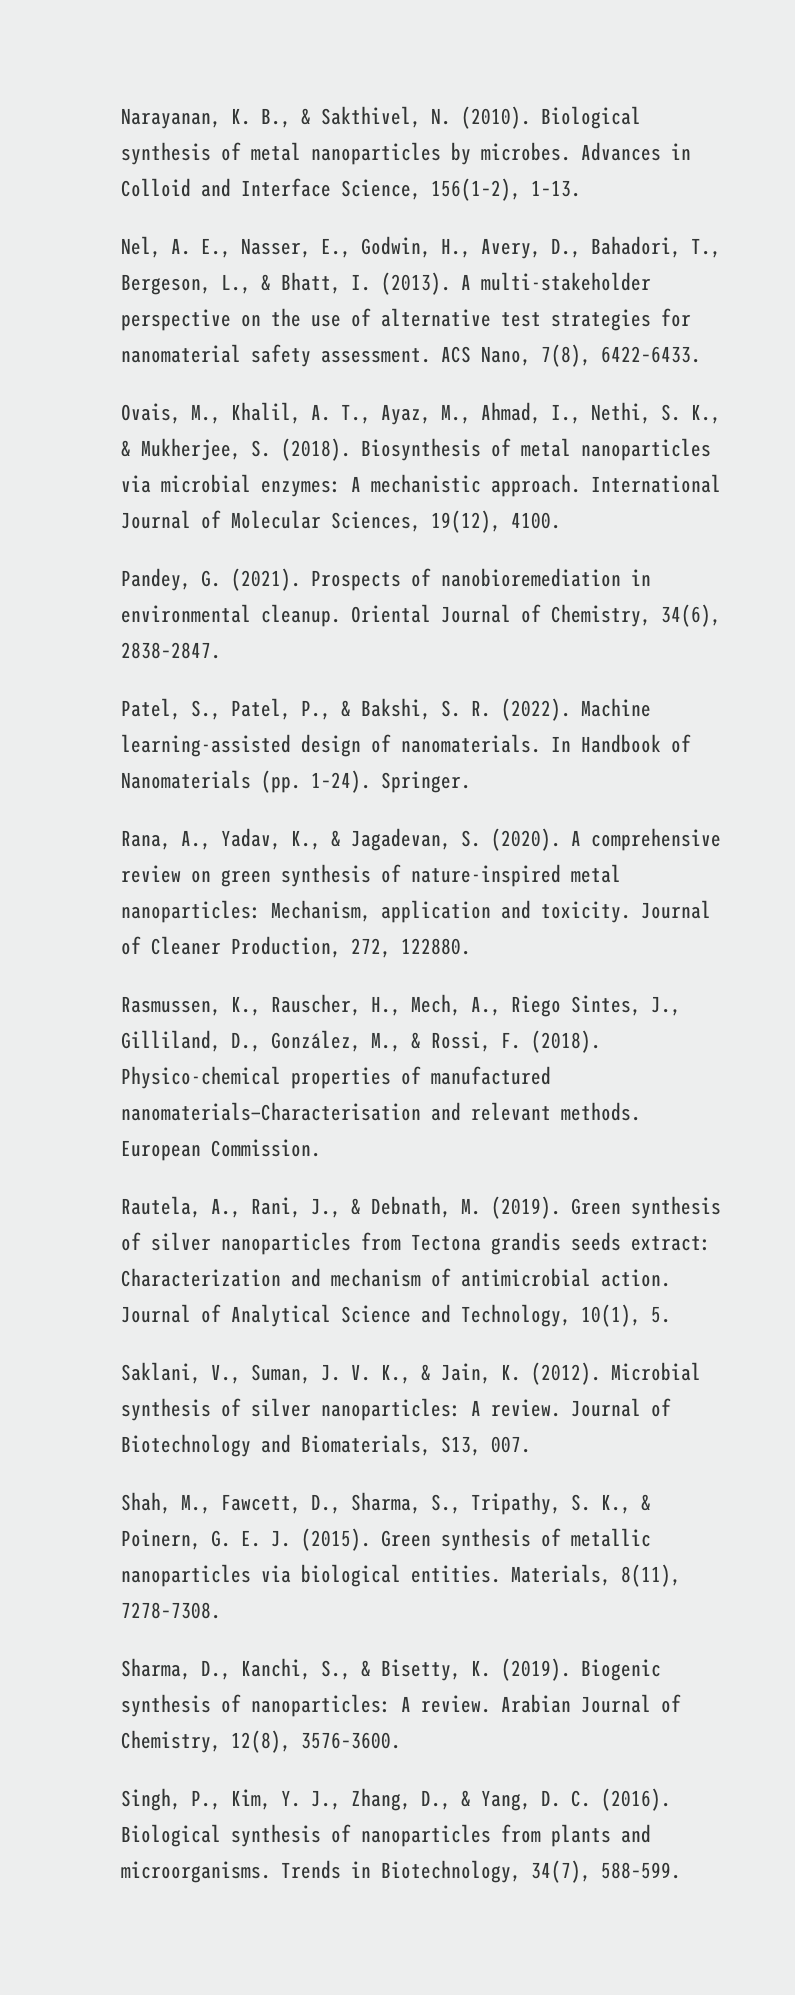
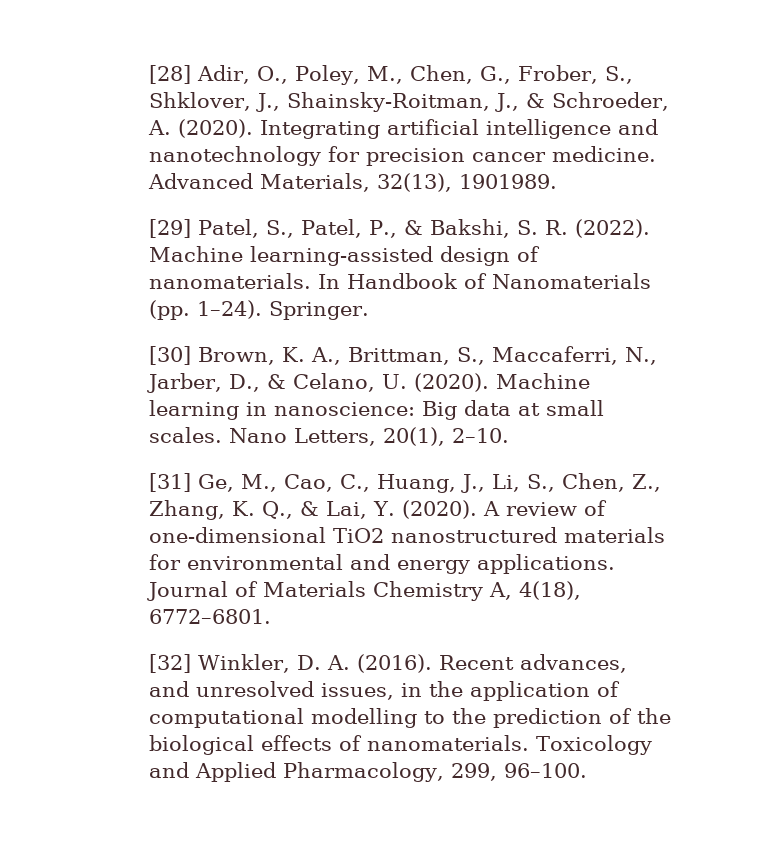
- Narayanan, K. B., & Sakthivel, N. (2010). Biological synthesis of metal nanoparticles by microbes. Advances in Colloid and Interface Science, 156(1–2), 1–13.
- Nel, A. E., Nasser, E., Godwin, H., Avery, D., Bahadori, T., Bergeson, L., & Bhatt, I. (2013). A multi-stakeholder perspective on the use of alternative test strategies for nanomaterial safety assessment. ACS Nano, 7(8), 6422–6433.
- Ovais, M., Khalil, A. T., Ayaz, M., Ahmad, I., Nethi, S. K., & Mukherjee, S. (2018). Biosynthesis of metal nanoparticles via microbial enzymes: A mechanistic approach. International Journal of Molecular Sciences, 19(12), 4100.
- Pandey, G. (2021). Prospects of nanobioremediation in environmental cleanup. Oriental Journal of Chemistry, 34(6), 2838–2847.
- Patel, S., Patel, P., & Bakshi, S. R. (2022).
+ [28] Adir, O., Poley, M., Chen, G., Frober, S., Shklover, J., Shainsky-Roitman, J., & Schroeder, A. (2020). Integrating artificial intelligence and nanotechnology for precision cancer medicine. Advanced Materials, 32(13), 1901989.
+ [29] Patel, S., Patel, P., & Bakshi, S. R. (2022).
- Rana, A., Yadav, K., & Jagadevan, S. (2020). A comprehensive review on green synthesis of nature-inspired metal nanoparticles: Mechanism, application and toxicity. Journal of Cleaner Production, 272, 122880.
- Rasmussen, K., Rauscher, H., Mech, A., Riego Sintes, J., Gilliland, D., González, M., & Rossi, F. (2018). Physico-chemical properties of manufactured nanomaterials—Characterisation and relevant methods. European Commission.
- Rautela, A., Rani, J., & Debnath, M. (2019). Green synthesis of silver nanoparticles from Tectona grandis seeds extract: Characterization and mechanism of antimicrobial action. Journal of Analytical Science and Technology, 10(1), 5.
- Saklani, V., Suman, J. V. K., & Jain, K. (2012). Microbial synthesis of silver nanoparticles: A review. Journal of Biotechnology and Biomaterials, S13, 007.
- Shah, M., Fawcett, D., Sharma, S., Tripathy, S. K., & Poinern, G. E. J. (2015). Green synthesis of metallic nanoparticles via biological entities. Materials, 8(11), 7278–7308.
- Sharma, D., Kanchi, S., & Bisetty, K. (2019). Biogenic synthesis of nanoparticles: A review. Arabian Journal of Chemistry, 12(8), 3576–3600.
- Singh, P., Kim, Y. J., Zhang, D., & Yang, D. C. (2016). Biological synthesis of nanoparticles from plants and microorganisms. Trends in Biotechnology, 34(7), 588–599.
+ [30] Brown, K. A., Brittman, S., Maccaferri, N., Jarber, D., & Celano, U. (2020). Machine learning in nanoscience: Big data at small scales. Nano Letters, 20(1), 2–10.
+ [31] Ge, M., Cao, C., Huang, J., Li, S., Chen, Z., Zhang, K. Q., & Lai, Y. (2020). A review of one-dimensional TiO2 nanostructured materials for environmental and energy applications. Journal of Materials Chemistry A, 4(18), 6772–6801.
+ [32] Winkler, D. A. (2016). Recent advances, and unresolved issues, in the application of computational modelling to the prediction of the biological effects of nanomaterials. Toxicology and Applied Pharmacology, 299, 96–100.

